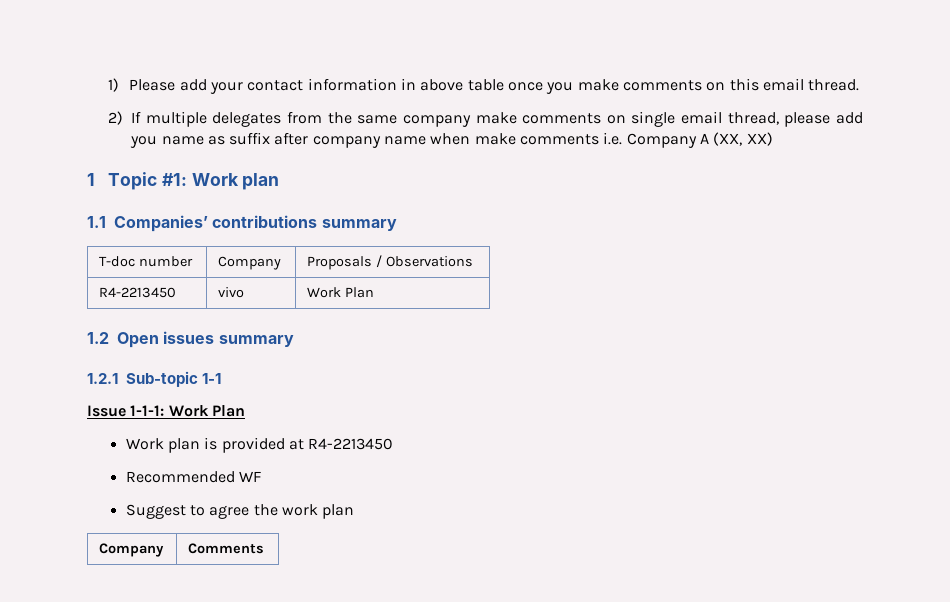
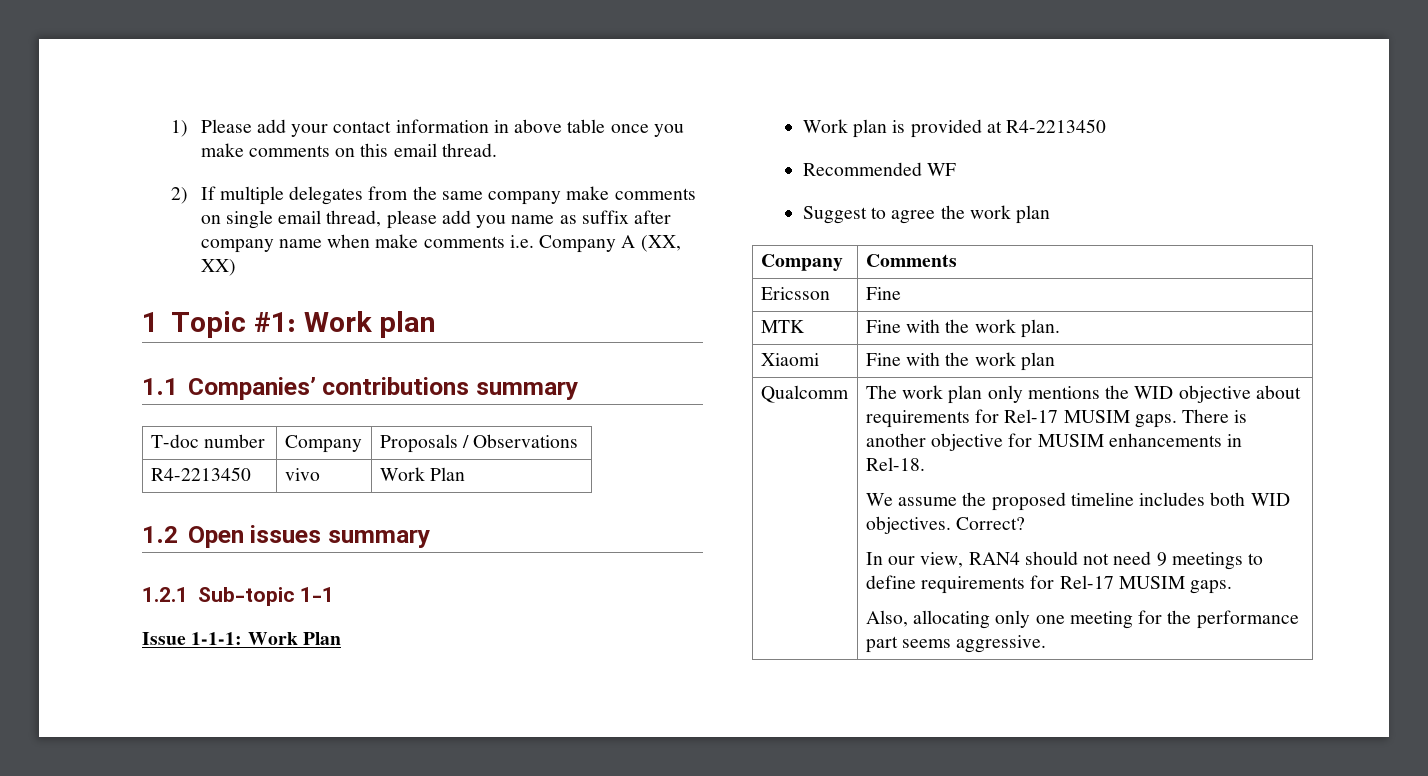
+ Ericsson | Fine
+ MTK | Fine with the work plan.
+ Xiaomi | Fine with the work plan
+ Qualcomm | The work plan only mentions the WID objective about requirements for Rel-17 MUSIM gaps. There is another objective for MUSIM enhancements in Rel-18.
+ We assume the proposed timeline includes both WID objectives. Correct?
+ In our view, RAN4 should not need 9 meetings to define requirements for Rel-17 MUSIM gaps.
+ Also, allocating only one meeting for the performance part seems aggressive.

